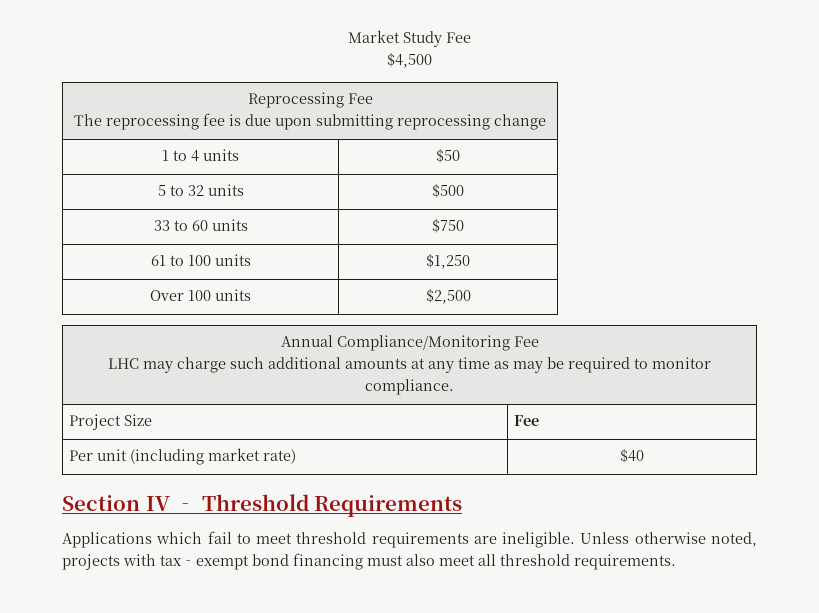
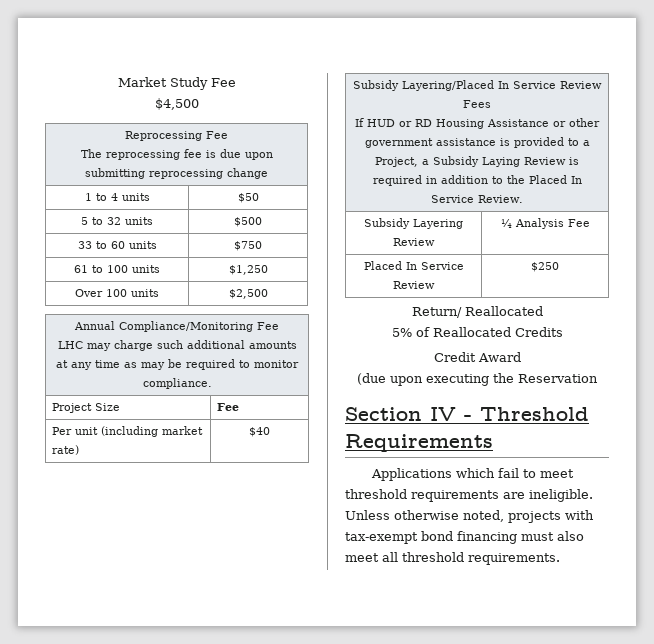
+ Subsidy Layering/Placed In Service Review Fees
+ If HUD or RD Housing Assistance or other government assistance is provided to a Project, a Subsidy Laying Review is required in addition to the Placed In Service Review.
+ Subsidy Layering Review | ¼ Analysis Fee
+ Placed In Service Review | $250
+ Return/ Reallocated
+ 5% of Reallocated Credits
+ Credit Award
+ (due upon executing the Reservation

